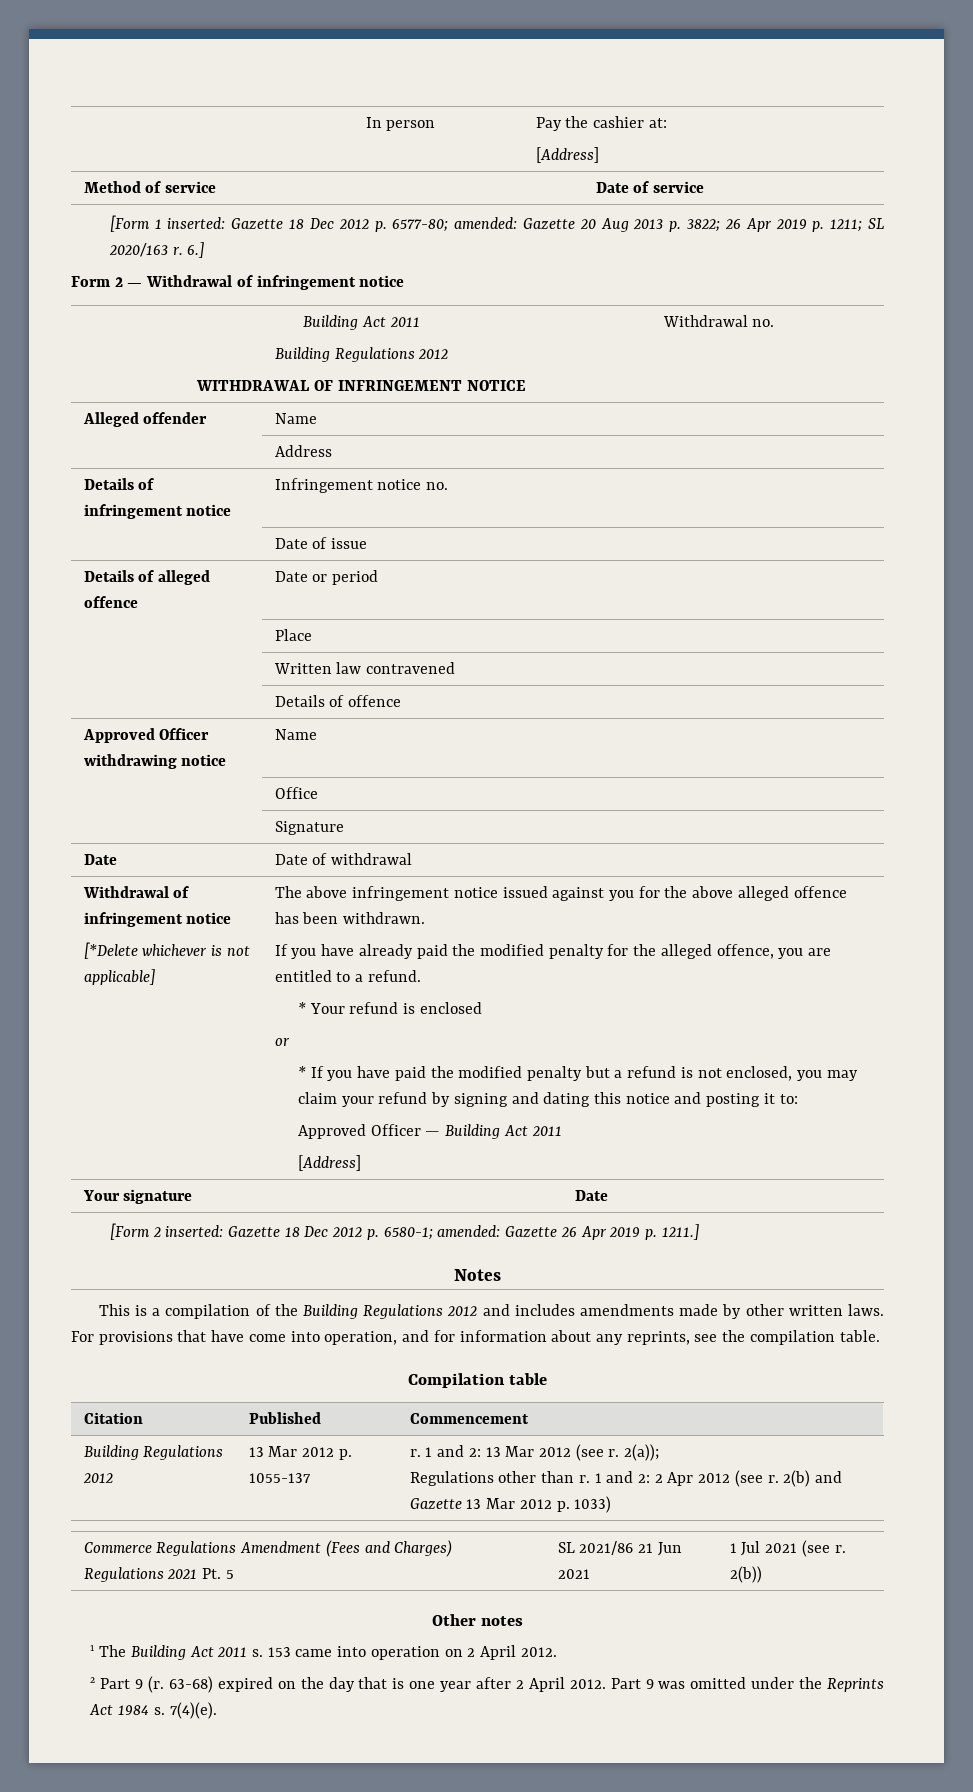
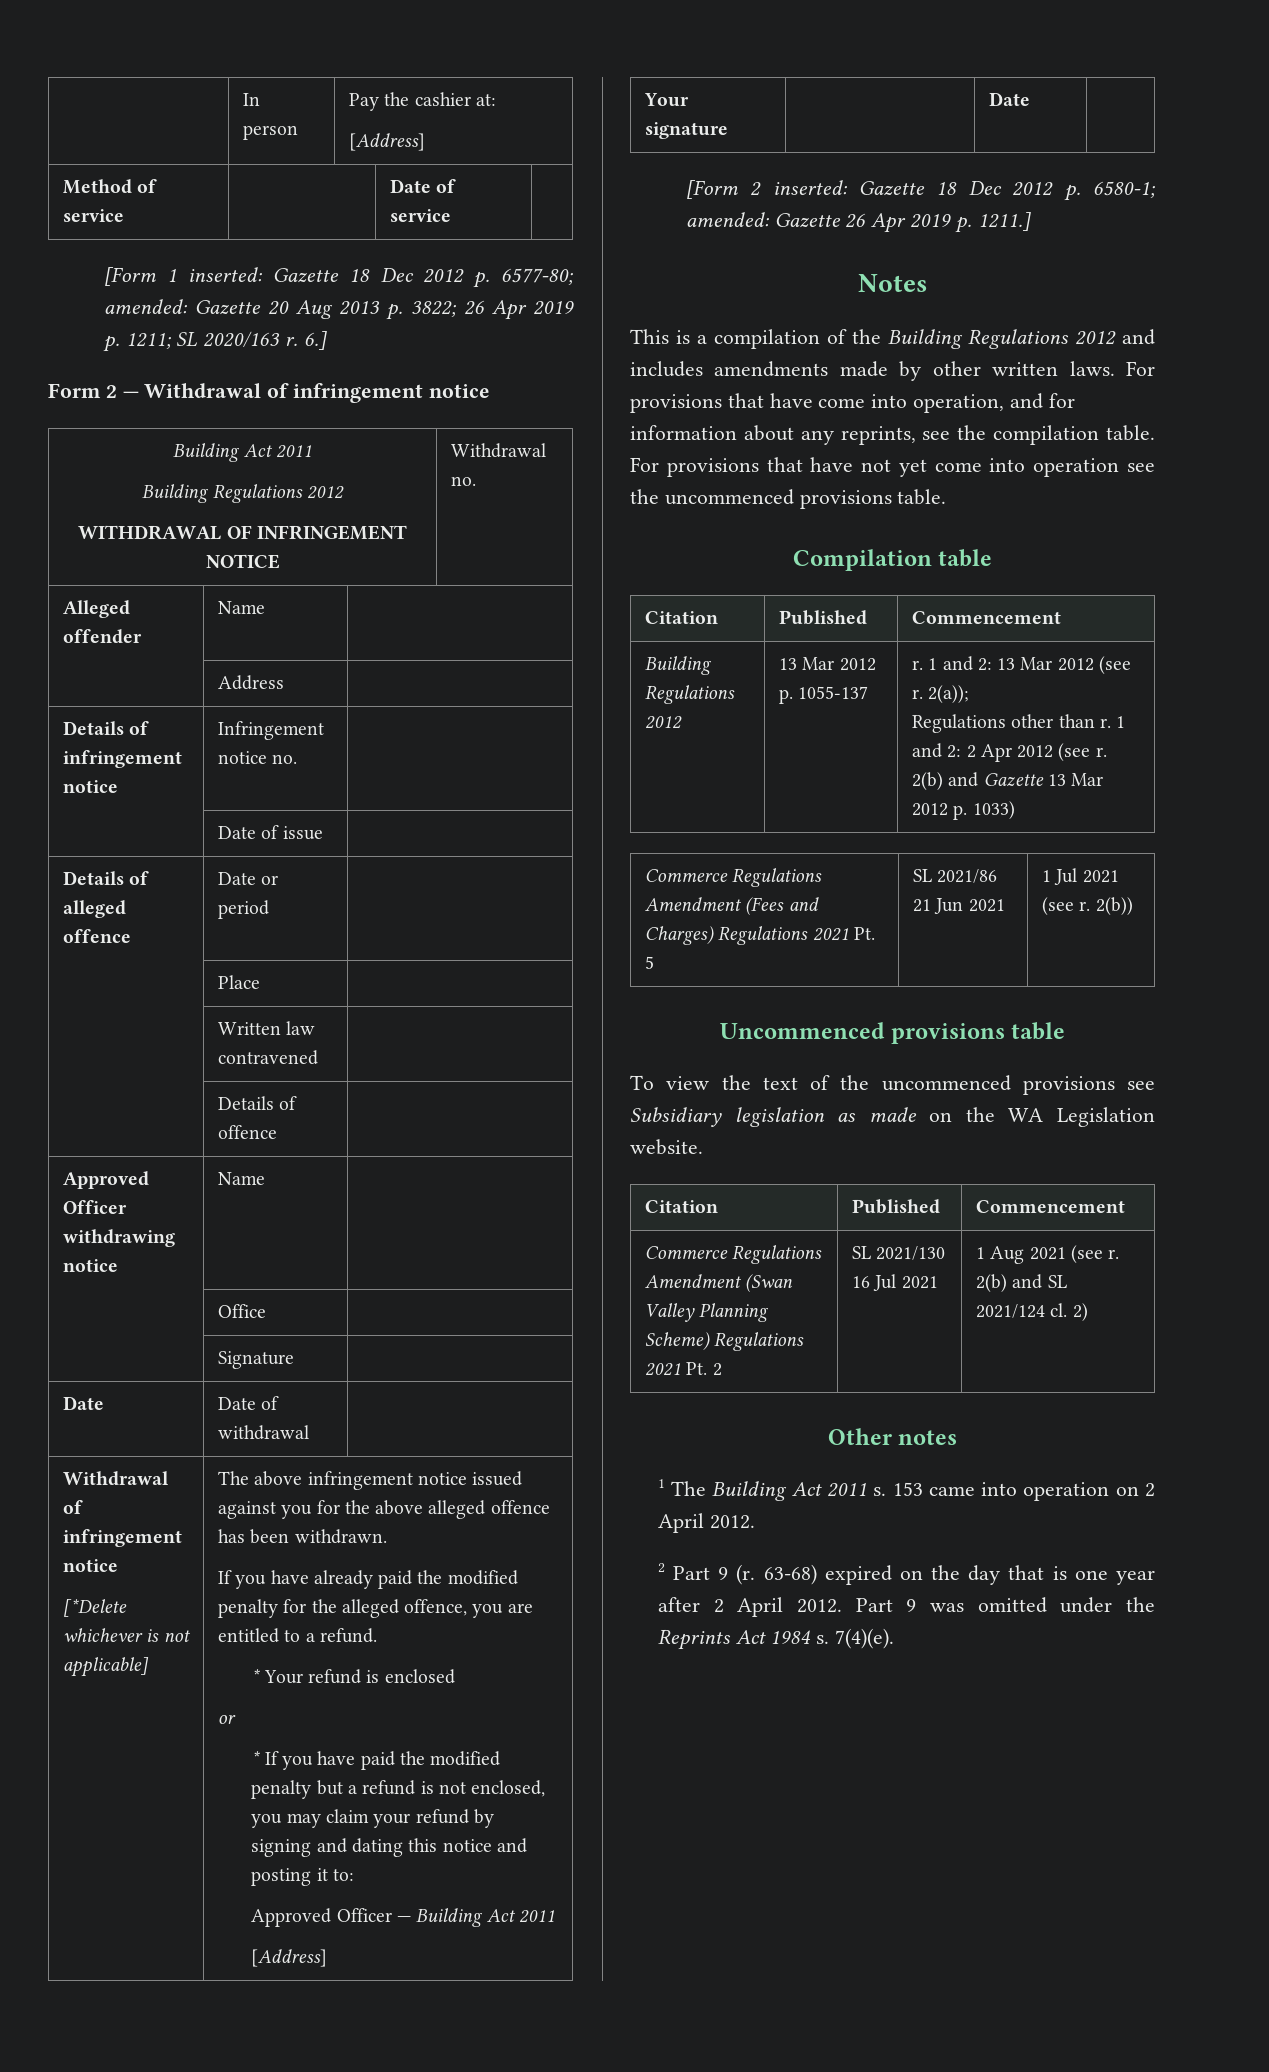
+ For provisions that have not yet come into operation see the uncommenced provisions table.
+ Uncommenced provisions table
+ To view the text of the uncommenced provisions see Subsidiary legislation as made on the WA Legislation website.
+ Citation | Published | Commencement
+ Commerce Regulations Amendment (Swan Valley Planning Scheme) Regulations 2021 Pt. 2 | SL 2021/130 16 Jul 2021 | 1 Aug 2021 (see r. 2(b) and SL 2021/124 cl. 2)

